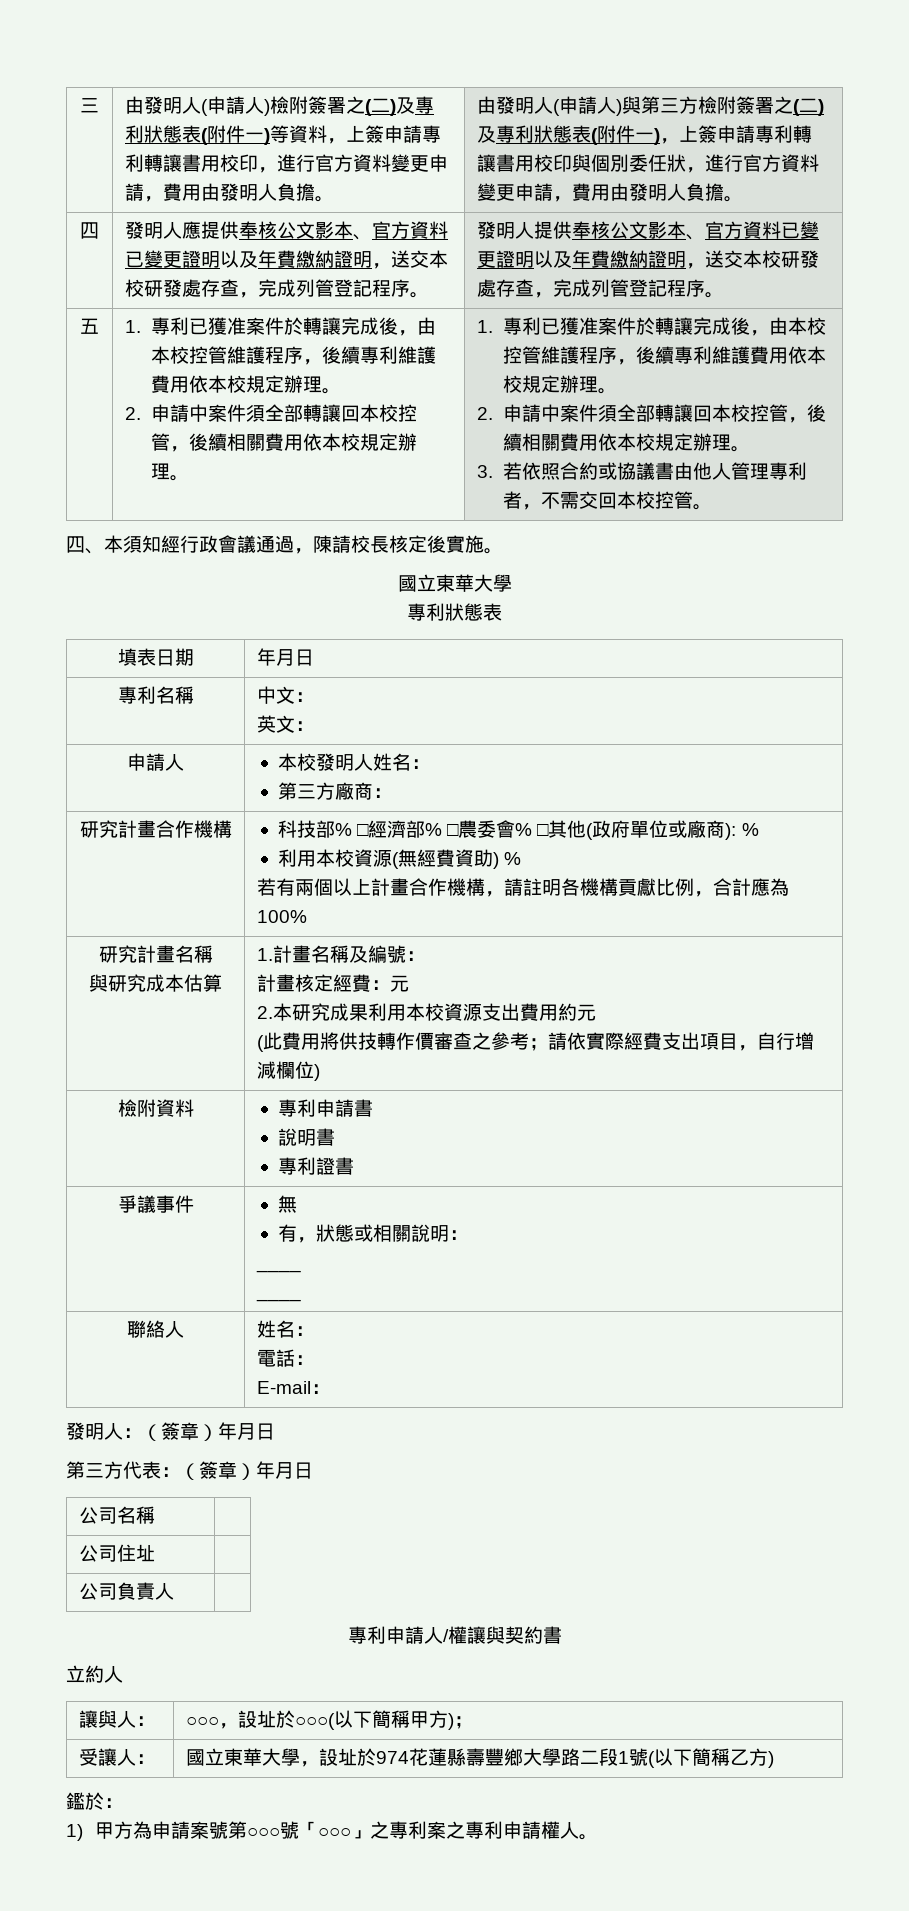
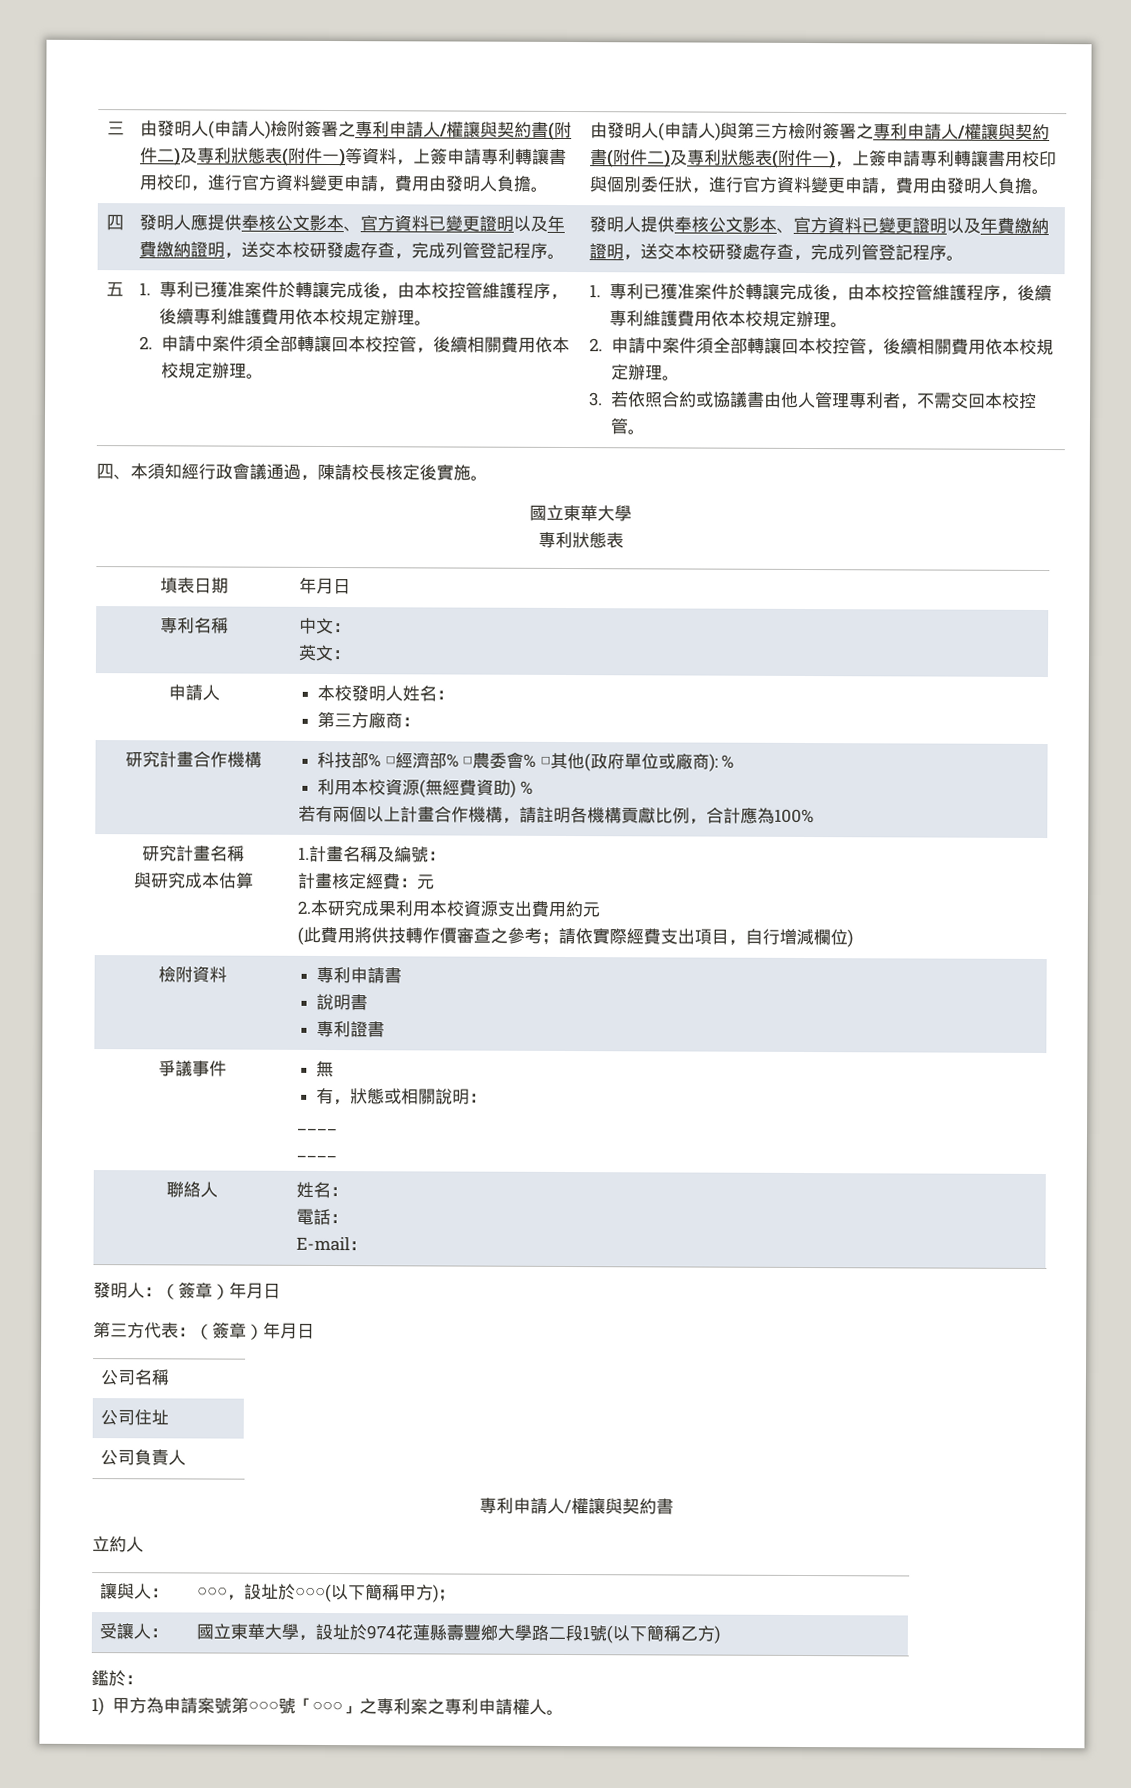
- 由發明人(申請人)檢附簽署之(二)及專利狀態表(附件一)等資料，上簽申請專利轉讓書用校印，進行官方資料變更申請，費用由發明人負擔。
+ 由發明人(申請人)檢附簽署之專利申請人/權讓與契約書(附件二)及專利狀態表(附件一)等資料，上簽申請專利轉讓書用校印，進行官方資料變更申請，費用由發明人負擔。
- 由發明人(申請人)與第三方檢附簽署之(二)及專利狀態表(附件一)，上簽申請專利轉讓書用校印與個別委任狀，進行官方資料變更申請，費用由發明人負擔。
+ 由發明人(申請人)與第三方檢附簽署之專利申請人/權讓與契約書(附件二)及專利狀態表(附件一)，上簽申請專利轉讓書用校印與個別委任狀，進行官方資料變更申請，費用由發明人負擔。

